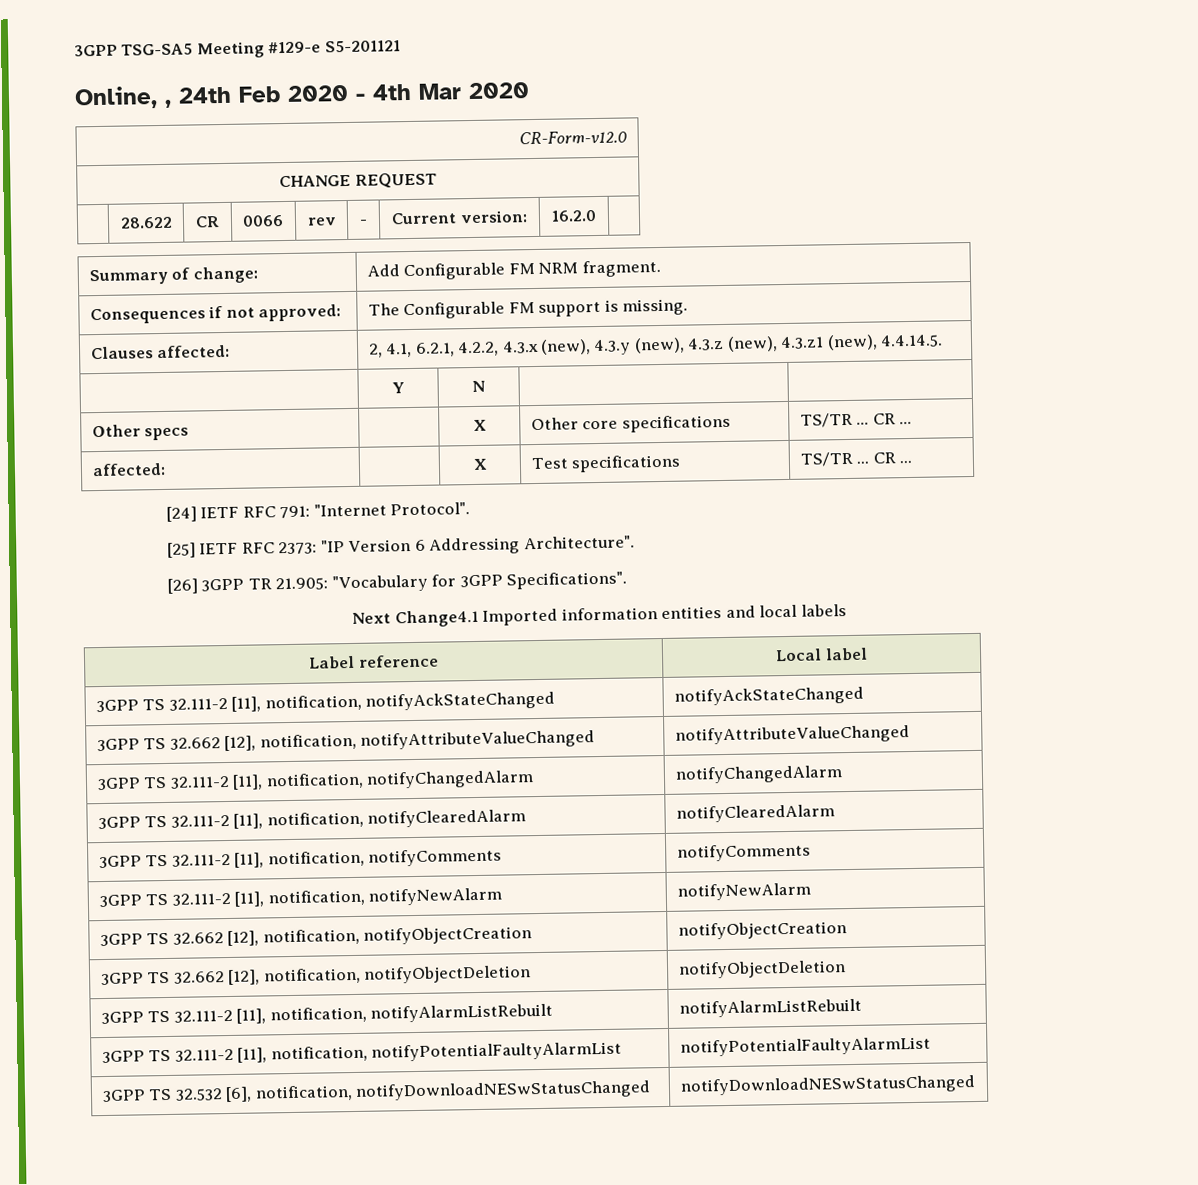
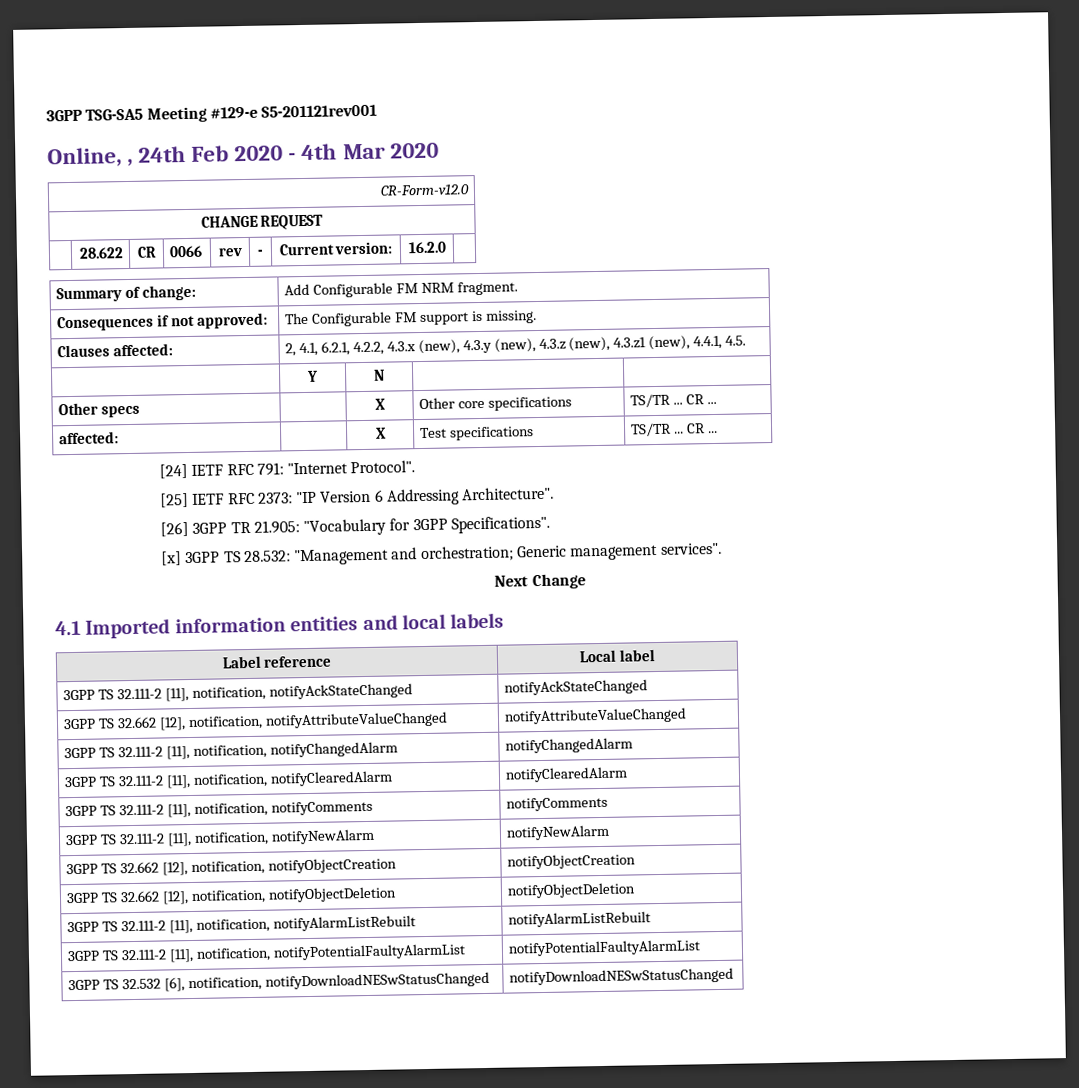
- 3GPP TSG-SA5 Meeting #129-e S5-201121
+ 3GPP TSG-SA5 Meeting #129-e S5-201121rev001
- Clauses affected: | 2, 4.1, 6.2.1, 4.2.2, 4.3.x (new), 4.3.y (new), 4.3.z (new), 4.3.z1 (new), 4.4.14.5.
+ Clauses affected: | 2, 4.1, 6.2.1, 4.2.2, 4.3.x (new), 4.3.y (new), 4.3.z (new), 4.3.z1 (new), 4.4.1, 4.5.
+ [x] 3GPP TS 28.532: "Management and orchestration; Generic management services".
- Next Change4.1 Imported information entities and local labels
+ Next Change
+ 4.1 Imported information entities and local labels

